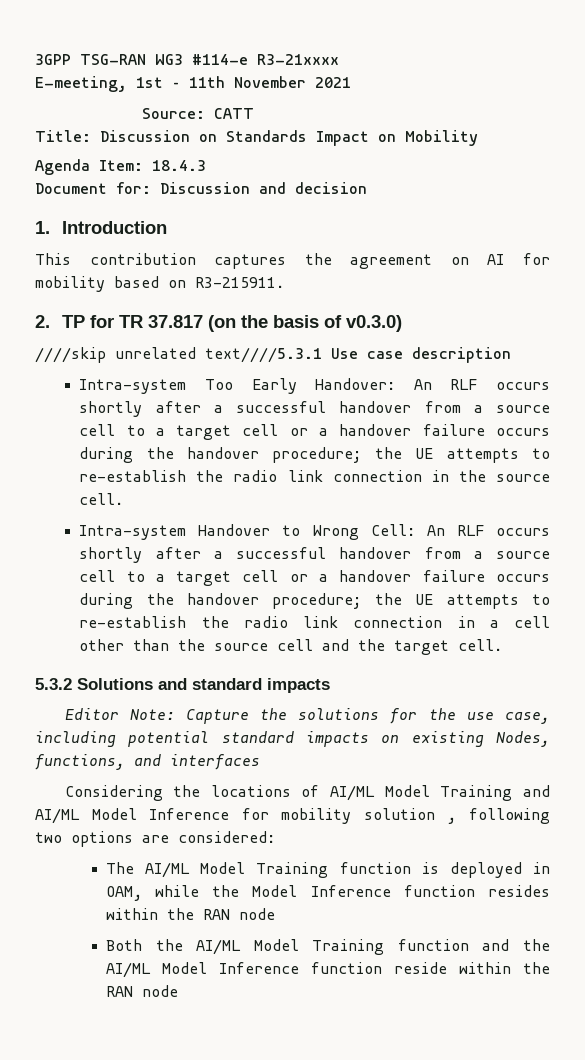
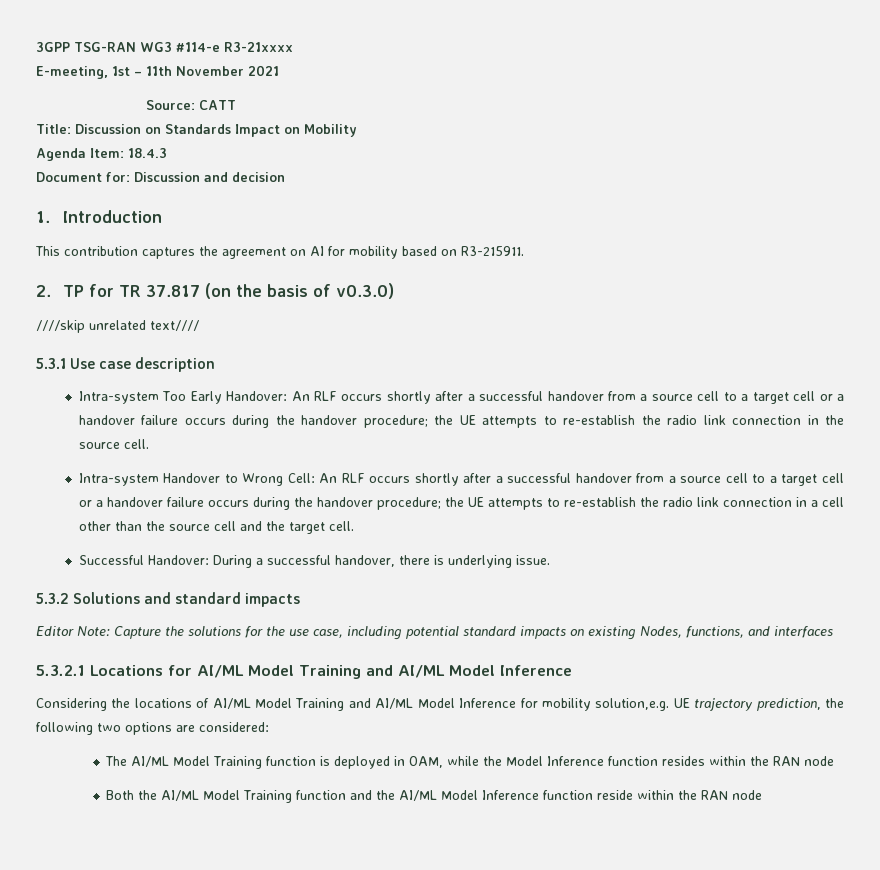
- ////skip unrelated text////5.3.1 Use case description
+ ////skip unrelated text////
+ 5.3.1 Use case description
+ Successful Handover: During a successful handover, there is underlying issue.
+ 5.3.2.1 Locations for AI/ML Model Training and AI/ML Model Inference
- Considering the locations of AI/ML Model Training and AI/ML Model Inference for mobility solution , following two options are considered:
+ Considering the locations of AI/ML Model Training and AI/ML Model Inference for mobility solution,e.g. UE trajectory prediction, the following two options are considered:

